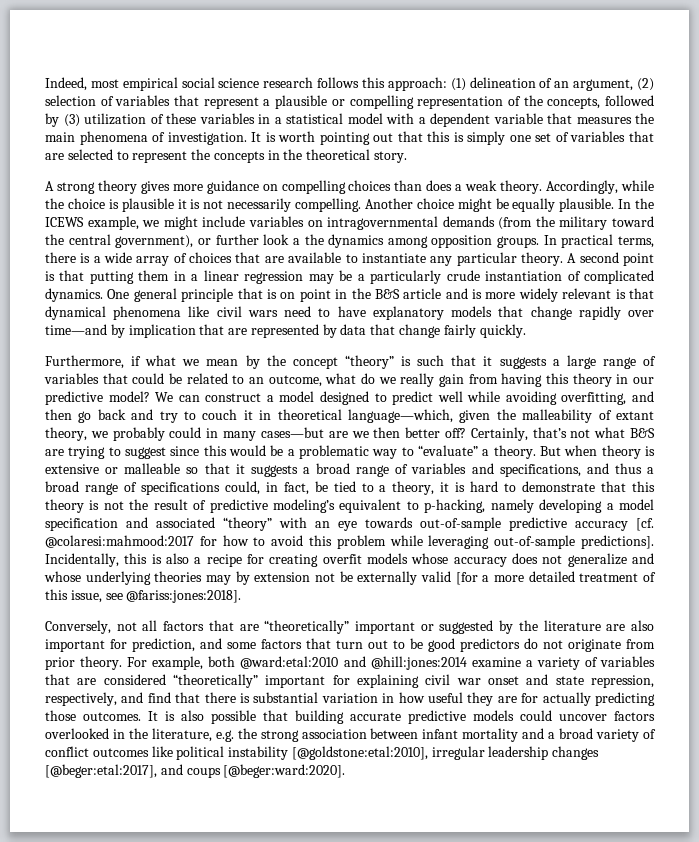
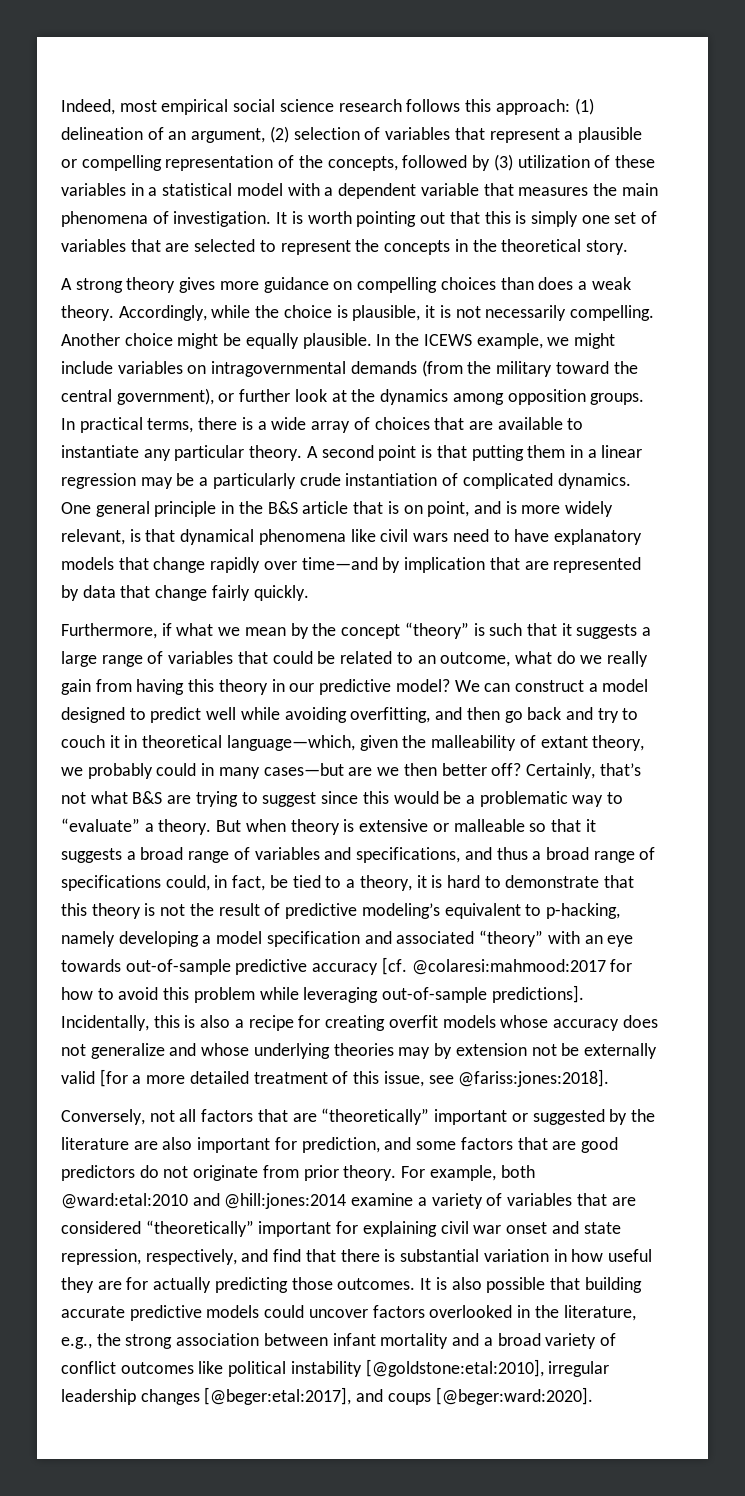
- Accordingly, while the choice is plausible it is not necessarily compelling.
+ Accordingly, while the choice is plausible, it is not necessarily compelling.
- In the ICEWS example, we might include variables on intragovernmental demands (from the military toward the central government), or further look a the dynamics among opposition groups.
+ In the ICEWS example, we might include variables on intragovernmental demands (from the military toward the central government), or further look at the dynamics among opposition groups.
- One general principle that is on point in the B&S article and is more widely relevant is that dynamical phenomena like civil wars need to have explanatory models that change rapidly over time—and by implication that are represented by data that change fairly quickly.
+ One general principle in the B&S article that is on point, and is more widely relevant, is that dynamical phenomena like civil wars need to have explanatory models that change rapidly over time—and by implication that are represented by data that change fairly quickly.
- Conversely, not all factors that are “theoretically” important or suggested by the literature are also important for prediction, and some factors that turn out to be good predictors do not originate from prior theory.
+ Conversely, not all factors that are “theoretically” important or suggested by the literature are also important for prediction, and some factors that are good predictors do not originate from prior theory.
- It is also possible that building accurate predictive models could uncover factors overlooked in the literature, e.g. the strong association between infant mortality and a broad variety of conflict outcomes like political instability [@goldstone:etal:2010], irregular leadership changes [@beger:etal:2017], and coups [@beger:ward:2020].
+ It is also possible that building accurate predictive models could uncover factors overlooked in the literature, e.g., the strong association between infant mortality and a broad variety of conflict outcomes like political instability [@goldstone:etal:2010], irregular leadership changes [@beger:etal:2017], and coups [@beger:ward:2020].

